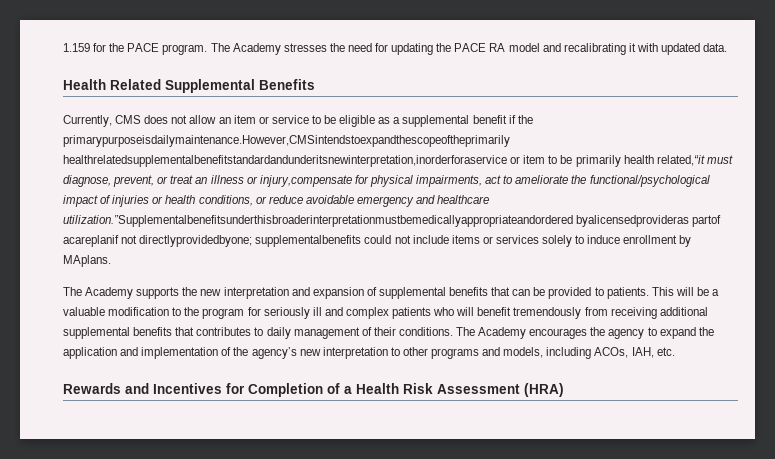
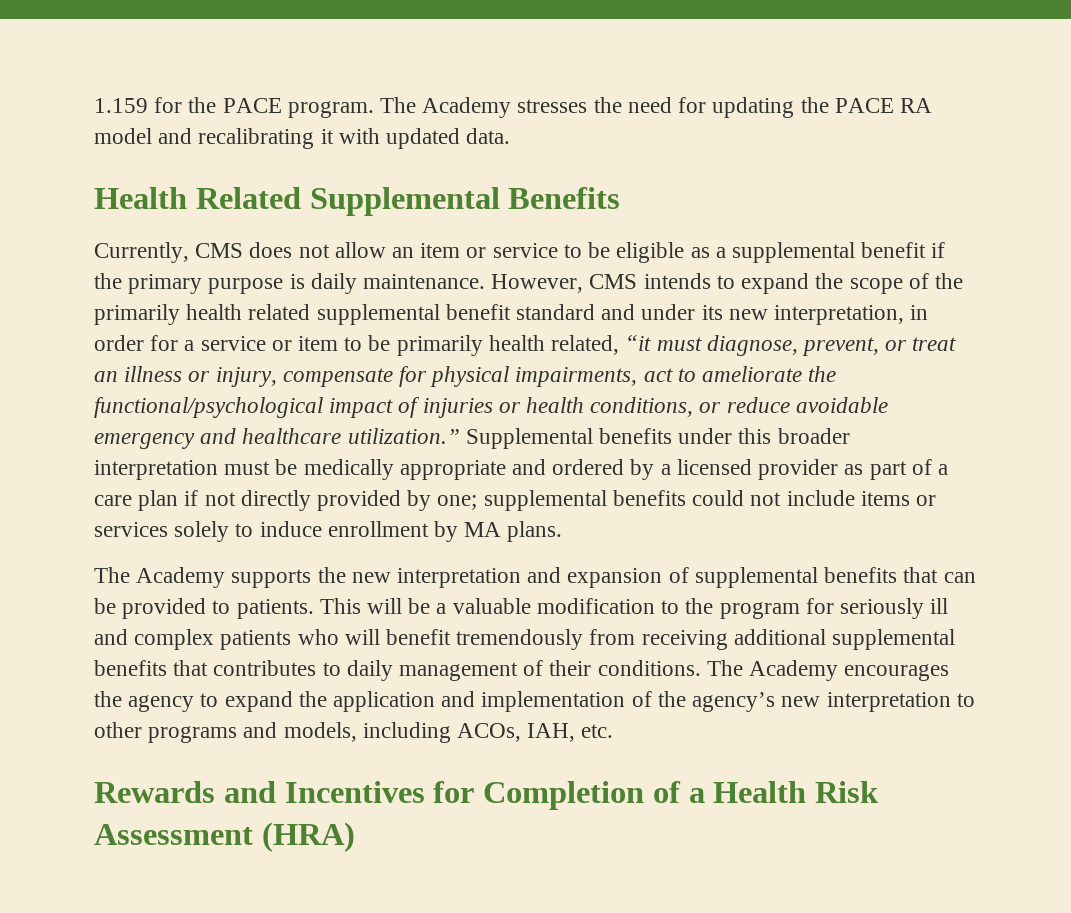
- Currently, CMS does not allow an item or service to be eligible as a supplemental benefit if the primarypurposeisdailymaintenance.However,CMSintendstoexpandthescopeoftheprimarily healthrelatedsupplementalbenefitstandardandunderitsnewinterpretation,inorderforaservice or item to be primarily health related,“it must diagnose, prevent, or treat an illness or injury,compensate for physical impairments, act to ameliorate the functional/psychological impact of injuries or health conditions, or reduce avoidable emergency and healthcare utilization.”Supplementalbenefitsunderthisbroaderinterpretationmustbemedicallyappropriateandordered byalicensedprovideras partof acareplanif not directlyprovidedbyone; supplementalbenefits could not include items or services solely to induce enrollment by MAplans.
+ Currently, CMS does not allow an item or service to be eligible as a supplemental benefit if the primary purpose is daily maintenance. However, CMS intends to expand the scope of the primarily health related supplemental benefit standard and under its new interpretation, in order for a service or item to be primarily health related, “it must diagnose, prevent, or treat an illness or injury, compensate for physical impairments, act to ameliorate the functional/psychological impact of injuries or health conditions, or reduce avoidable emergency and healthcare utilization.” Supplemental benefits under this broader interpretation must be medically appropriate and ordered by a licensed provider as part of a care plan if not directly provided by one; supplemental benefits could not include items or services solely to induce enrollment by MA plans.

